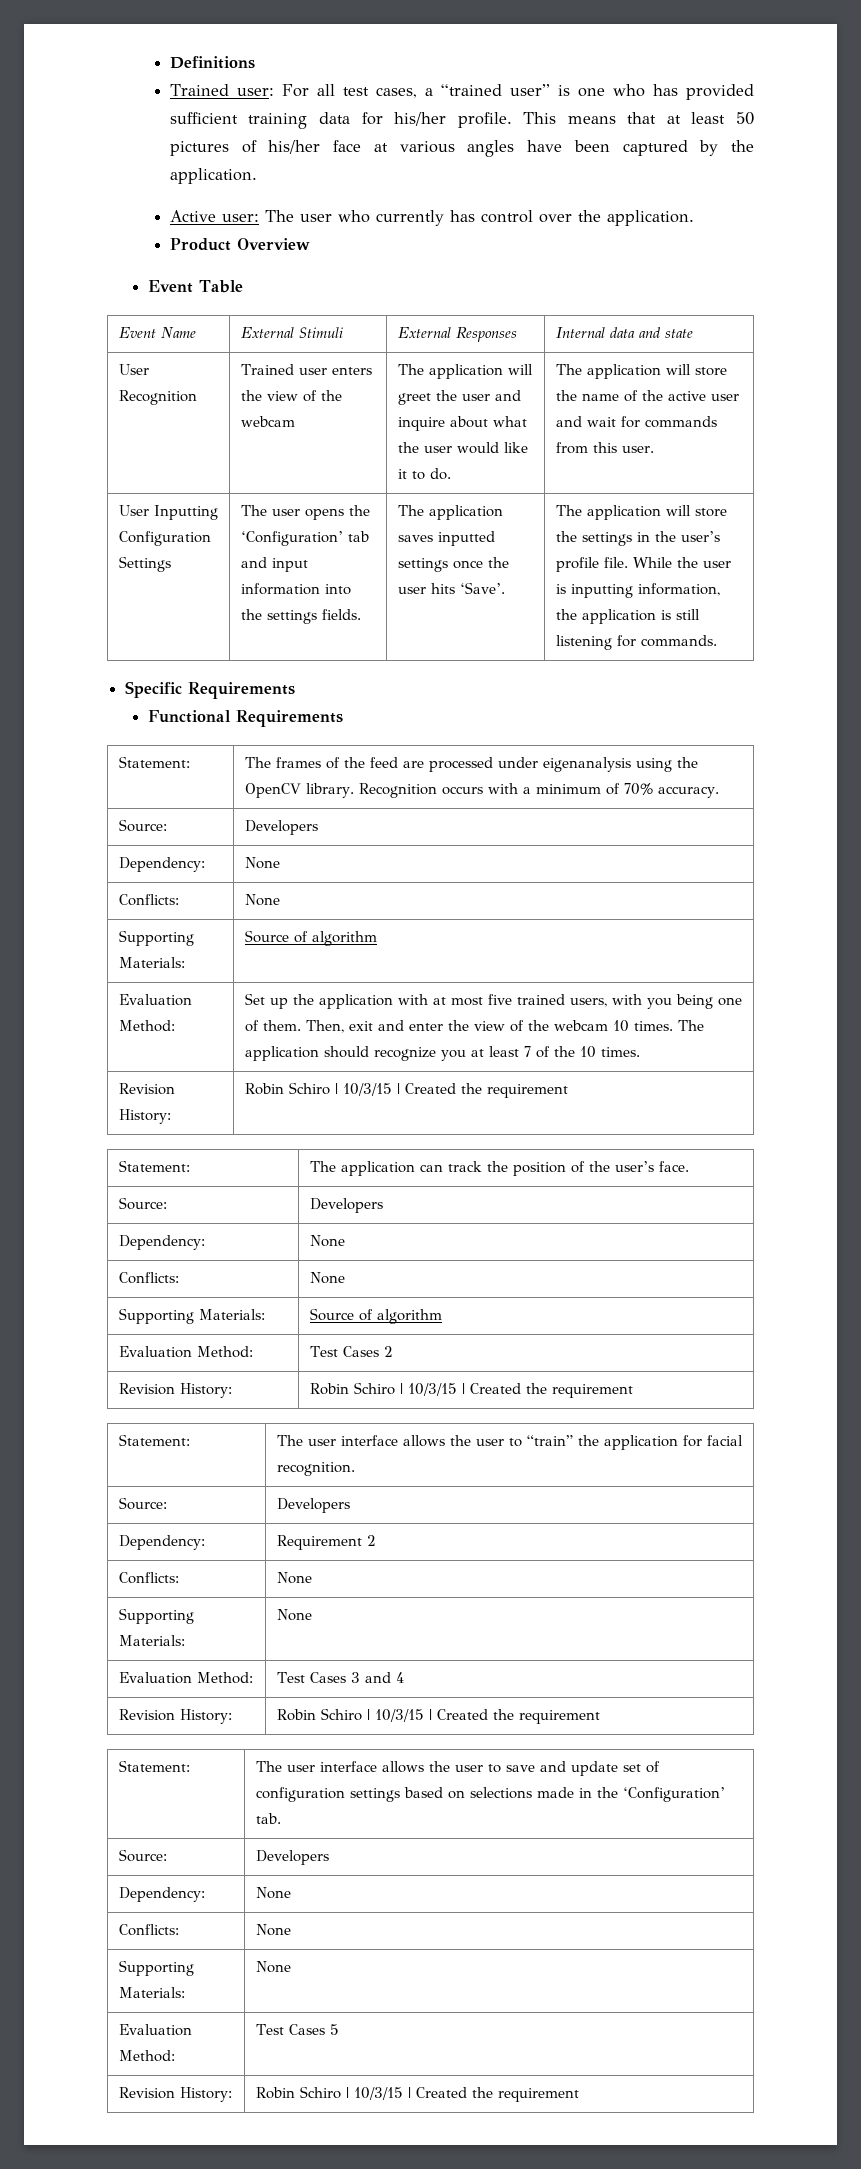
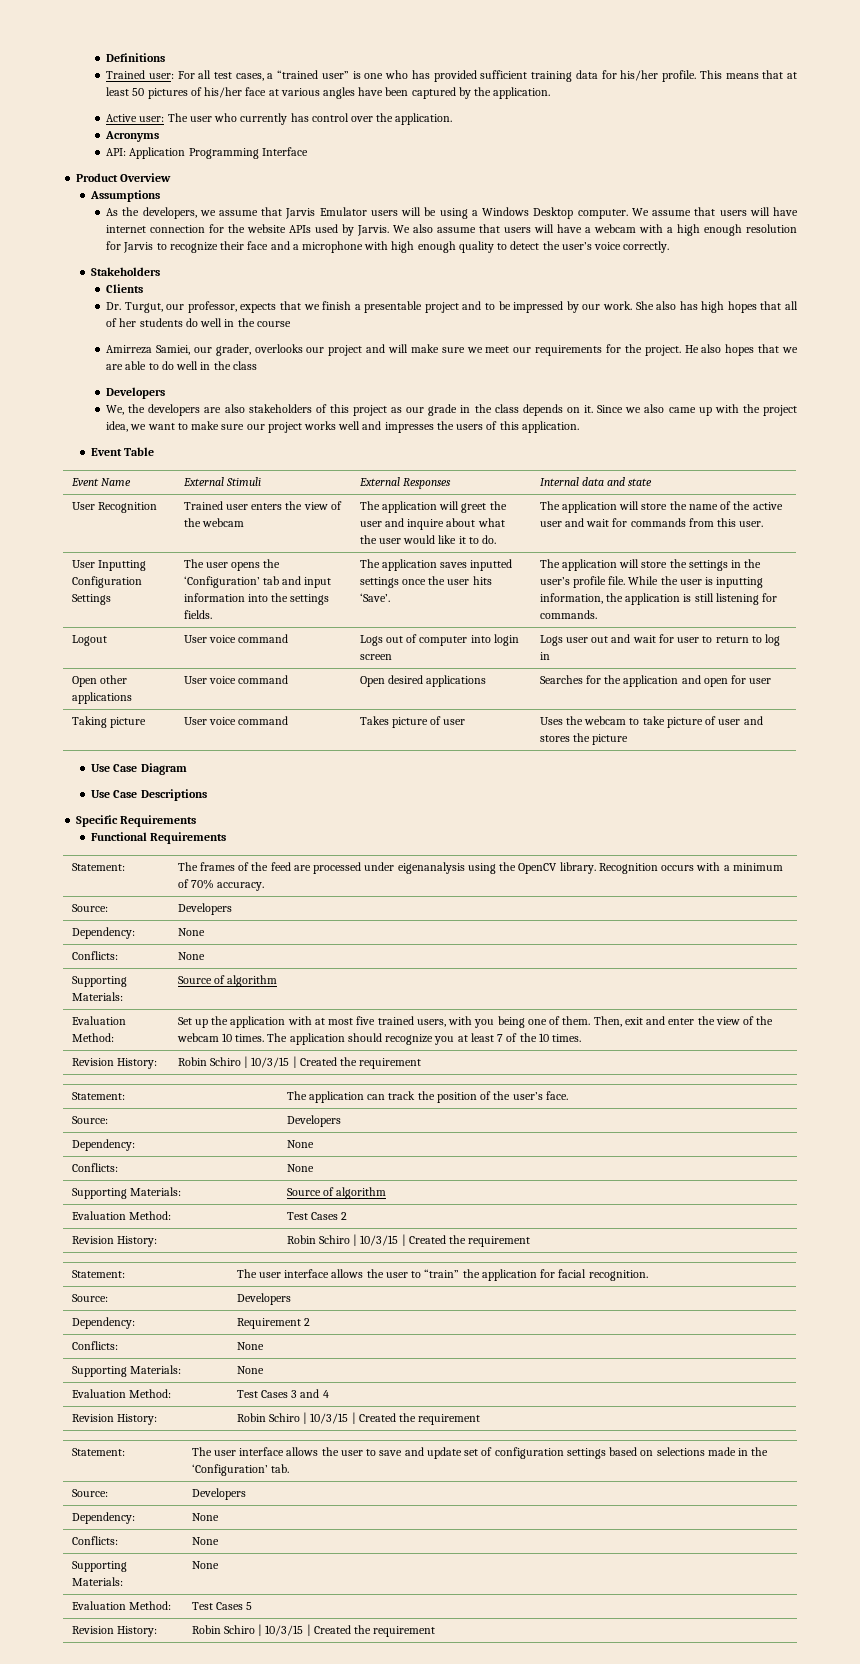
+ Acronyms
+ API: Application Programming Interface
  Product Overview
+ Assumptions
+ As the developers, we assume that Jarvis Emulator users will be using a Windows Desktop computer. We assume that users will have internet connection for the website APIs used by Jarvis. We also assume that users will have a webcam with a high enough resolution for Jarvis to recognize their face and a microphone with high enough quality to detect the user’s voice correctly.
+ Stakeholders
+ Clients
+ Dr. Turgut, our professor, expects that we finish a presentable project and to be impressed by our work. She also has high hopes that all of her students do well in the course
+ Amirreza Samiei, our grader, overlooks our project and will make sure we meet our requirements for the project. He also hopes that we are able to do well in the class
+ Developers
+ We, the developers are also stakeholders of this project as our grade in the class depends on it. Since we also came up with the project idea, we want to make sure our project works well and impresses the users of this application.
+ Logout | User voice command | Logs out of computer into login screen | Logs user out and wait for user to return to log in
+ Open other applications | User voice command | Open desired applications | Searches for the application and open for user
+ Taking picture | User voice command | Takes picture of user | Uses the webcam to take picture of user and stores the picture
+ Use Case Diagram
+ Use Case Descriptions

